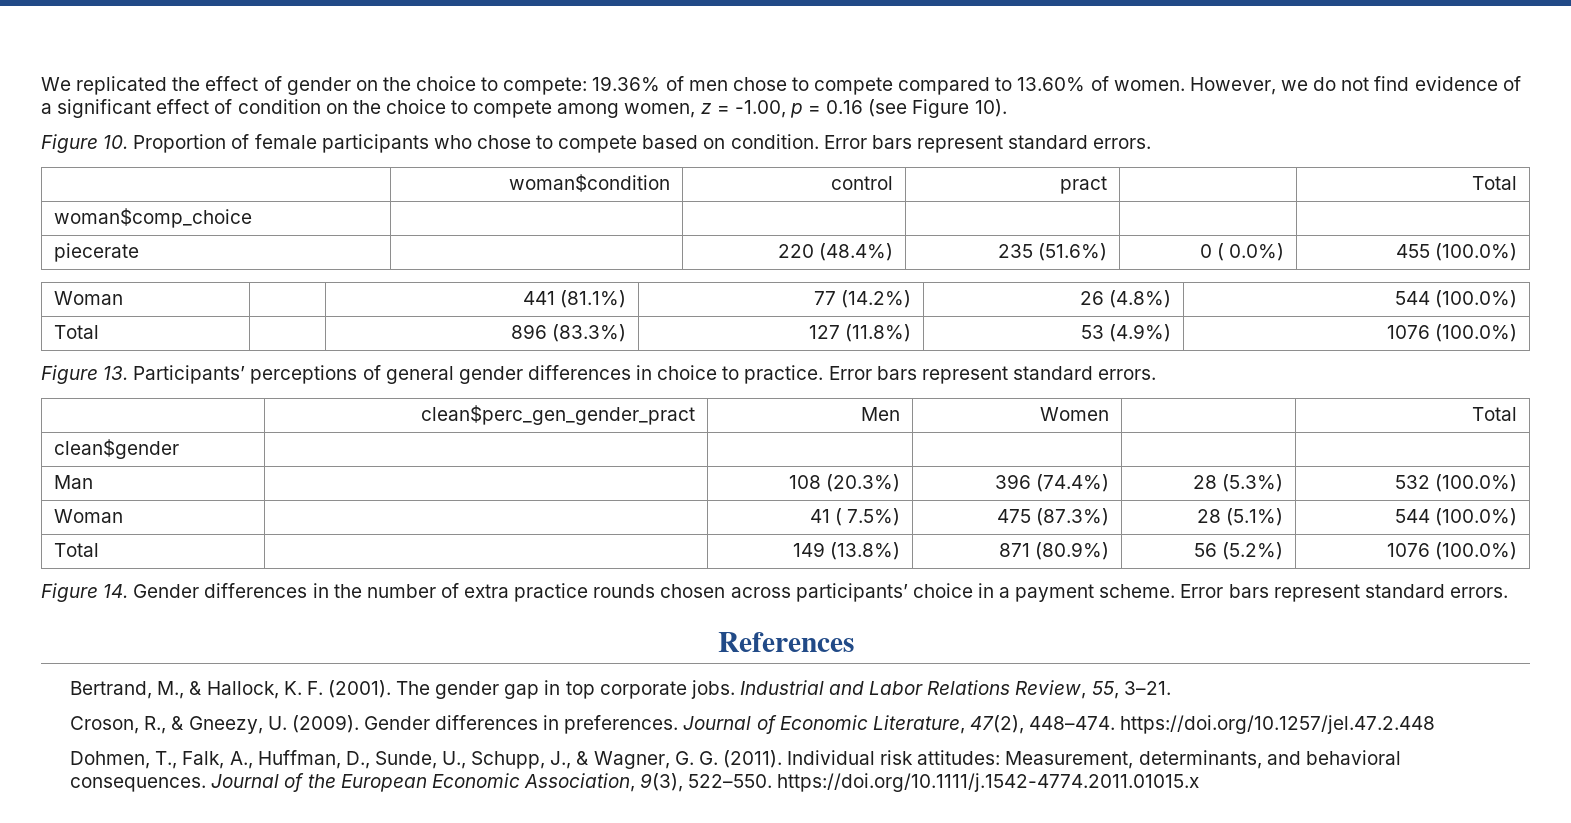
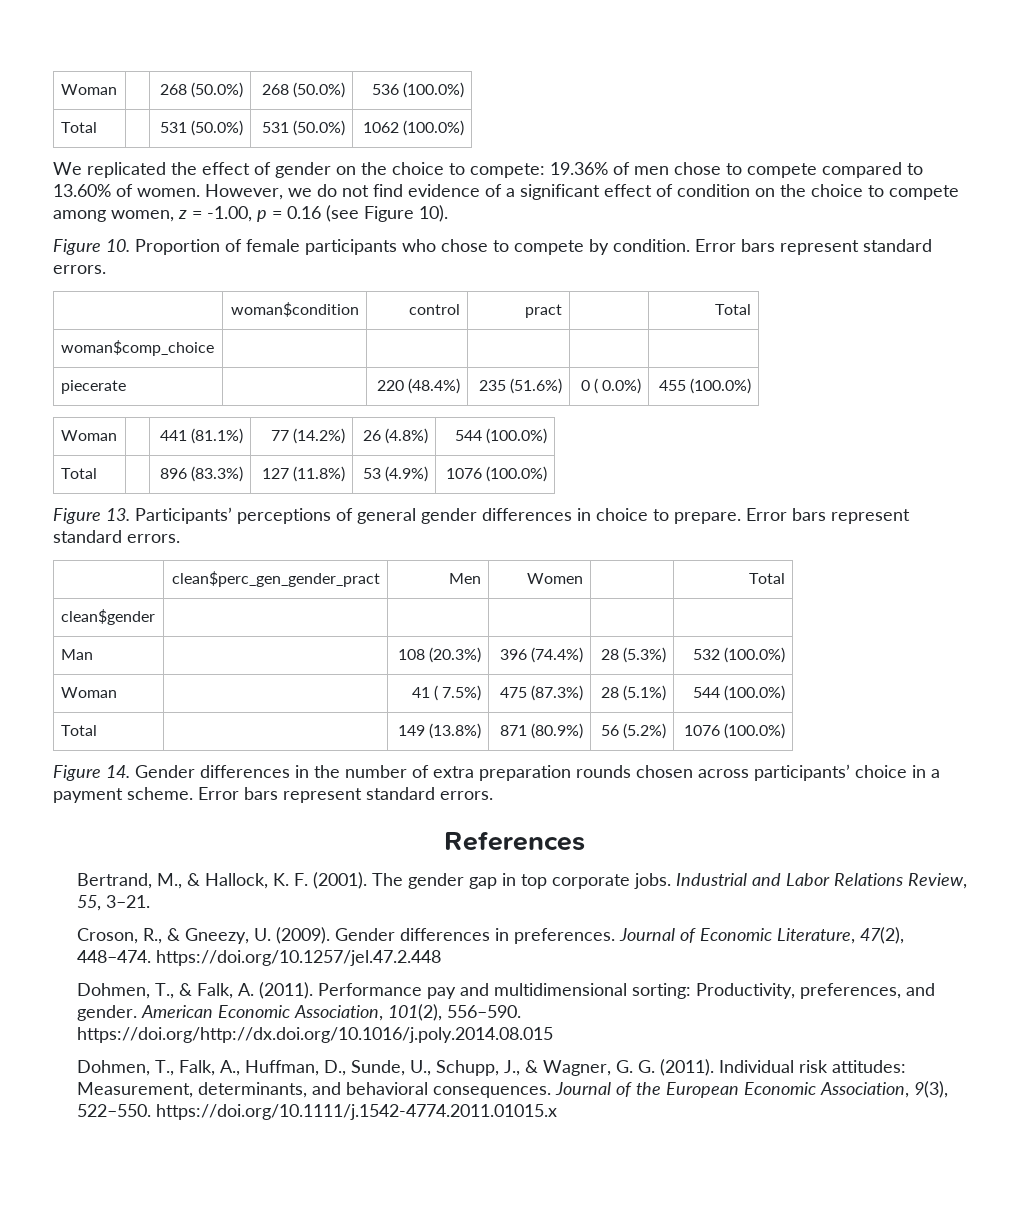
+ Woman | | 268 (50.0%) | 268 (50.0%) | 536 (100.0%)
+ Total | | 531 (50.0%) | 531 (50.0%) | 1062 (100.0%)
- Figure 10. Proportion of female participants who chose to compete based on condition.
+ Figure 10. Proportion of female participants who chose to compete by condition.
- Figure 13. Participants’ perceptions of general gender differences in choice to practice.
+ Figure 13. Participants’ perceptions of general gender differences in choice to prepare.
- Figure 14. Gender differences in the number of extra practice rounds chosen across participants’ choice in a payment scheme.
+ Figure 14. Gender differences in the number of extra preparation rounds chosen across participants’ choice in a payment scheme.
+ Dohmen, T., & Falk, A. (2011). Performance pay and multidimensional sorting: Productivity, preferences, and gender. American Economic Association, 101(2), 556–590. https://doi.org/http://dx.doi.org/10.1016/j.poly.2014.08.015

